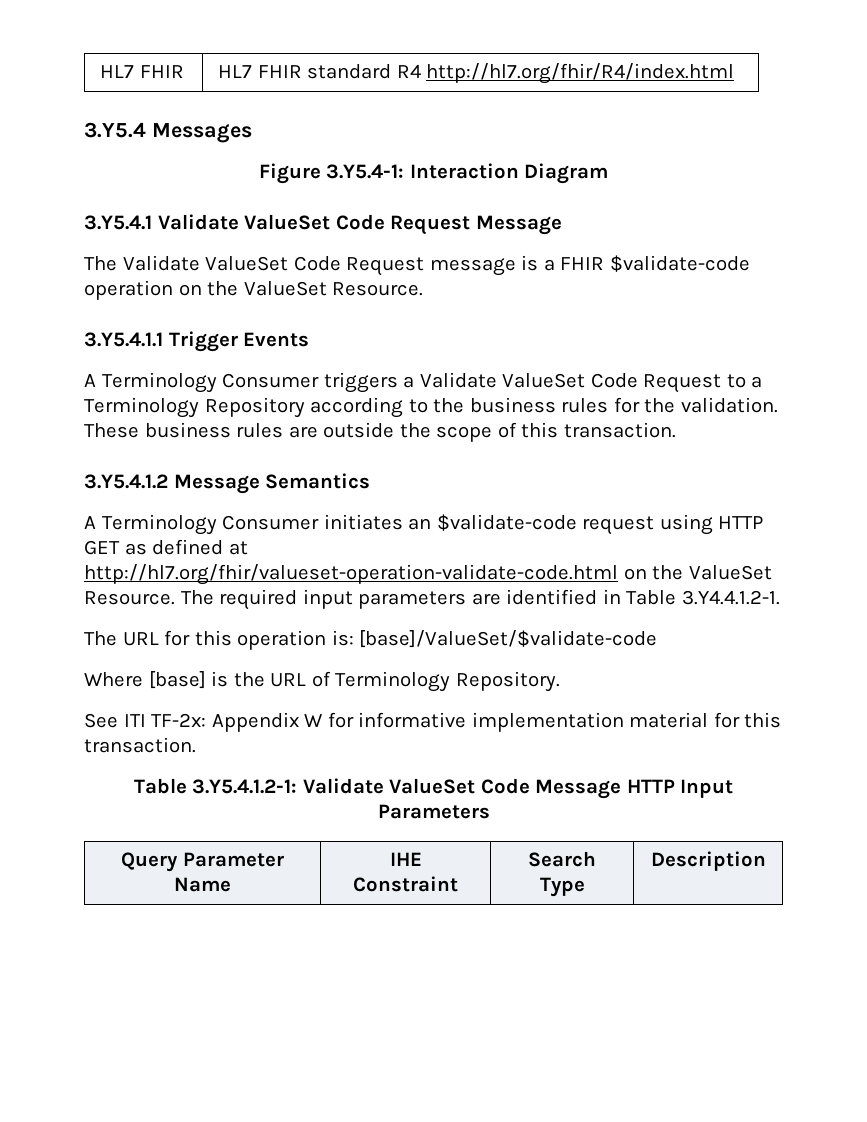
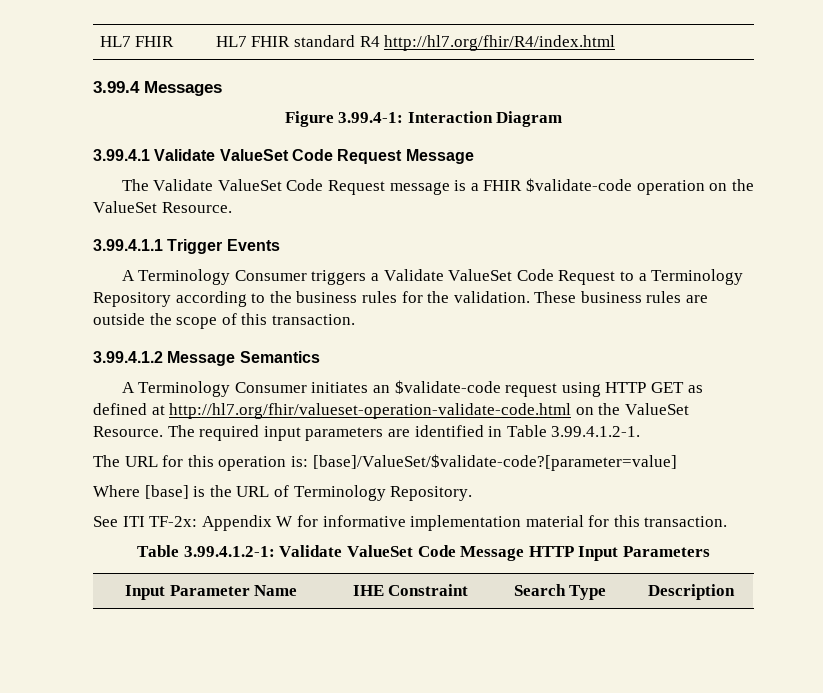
- 3.Y5.4 Messages
+ 3.99.4 Messages
- Figure 3.Y5.4-1: Interaction Diagram
+ Figure 3.99.4-1: Interaction Diagram
- 3.Y5.4.1 Validate ValueSet Code Request Message
+ 3.99.4.1 Validate ValueSet Code Request Message
- 3.Y5.4.1.1 Trigger Events
+ 3.99.4.1.1 Trigger Events
- 3.Y5.4.1.2 Message Semantics
+ 3.99.4.1.2 Message Semantics
- The required input parameters are identified in Table 3.Y4.4.1.2-1.
+ The required input parameters are identified in Table 3.99.4.1.2-1.
- The URL for this operation is: [base]/ValueSet/$validate-code
+ The URL for this operation is: [base]/ValueSet/$validate-code?[parameter=value]
- Table 3.Y5.4.1.2-1: Validate ValueSet Code Message HTTP Input Parameters
+ Table 3.99.4.1.2-1: Validate ValueSet Code Message HTTP Input Parameters
- Query Parameter Name | IHE Constraint | Search Type | Description
+ Input Parameter Name | IHE Constraint | Search Type | Description

